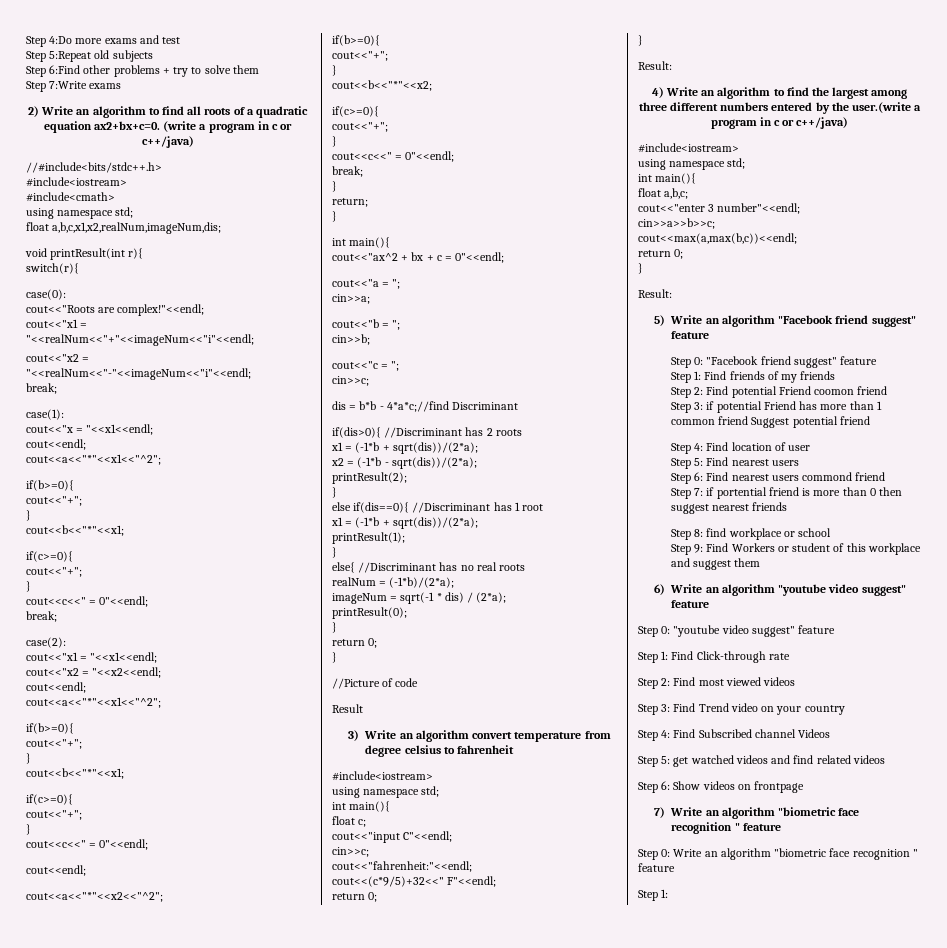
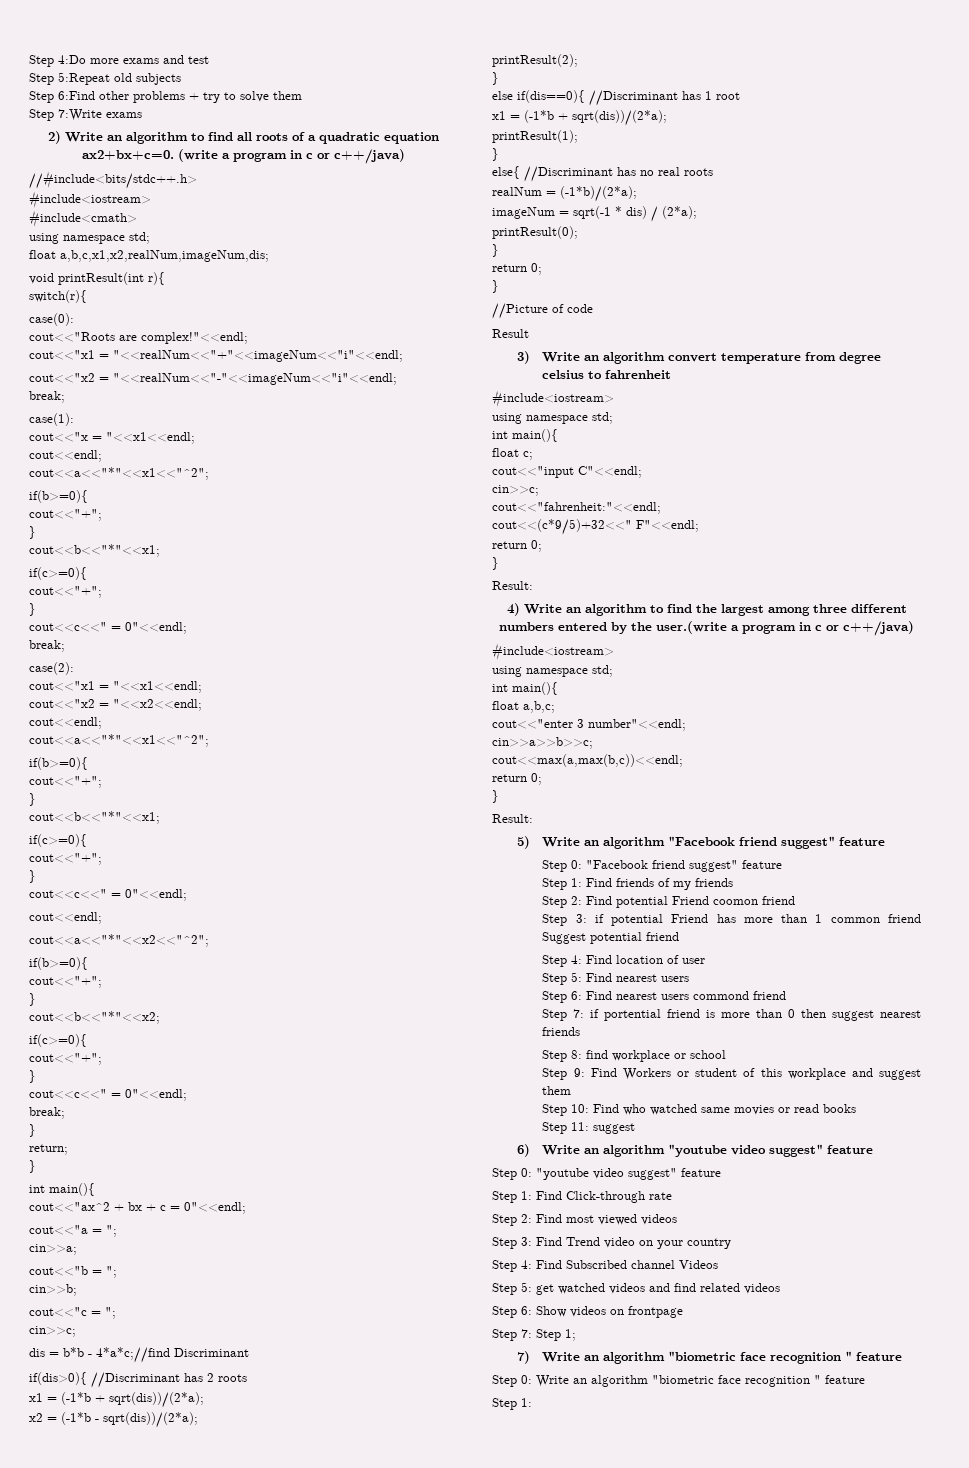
+ Step 10: Find who watched same movies or read books
+ Step 11: suggest
+ Step 7: Step 1;

